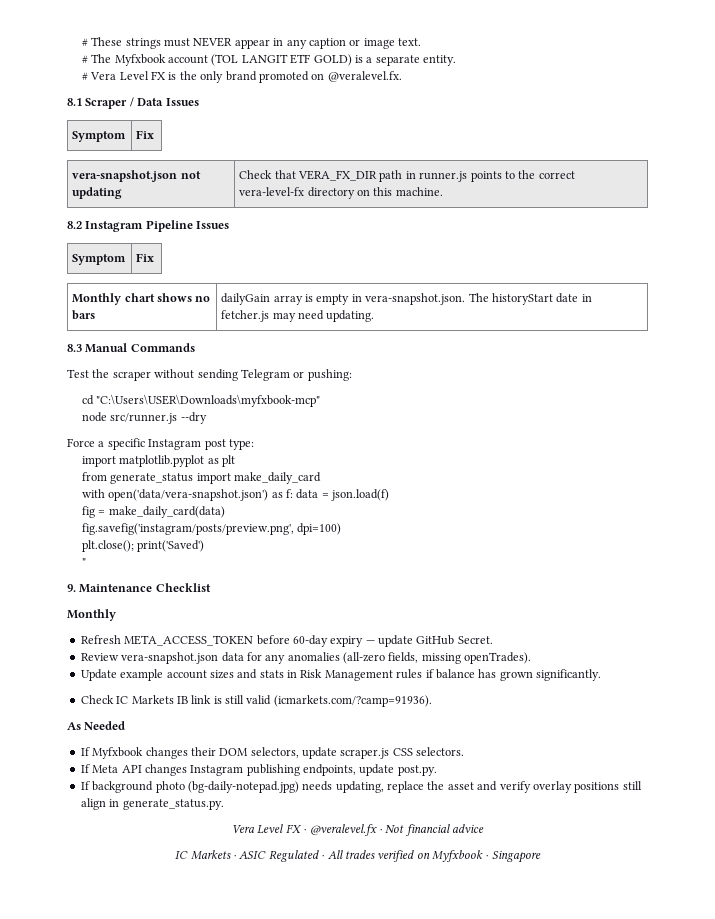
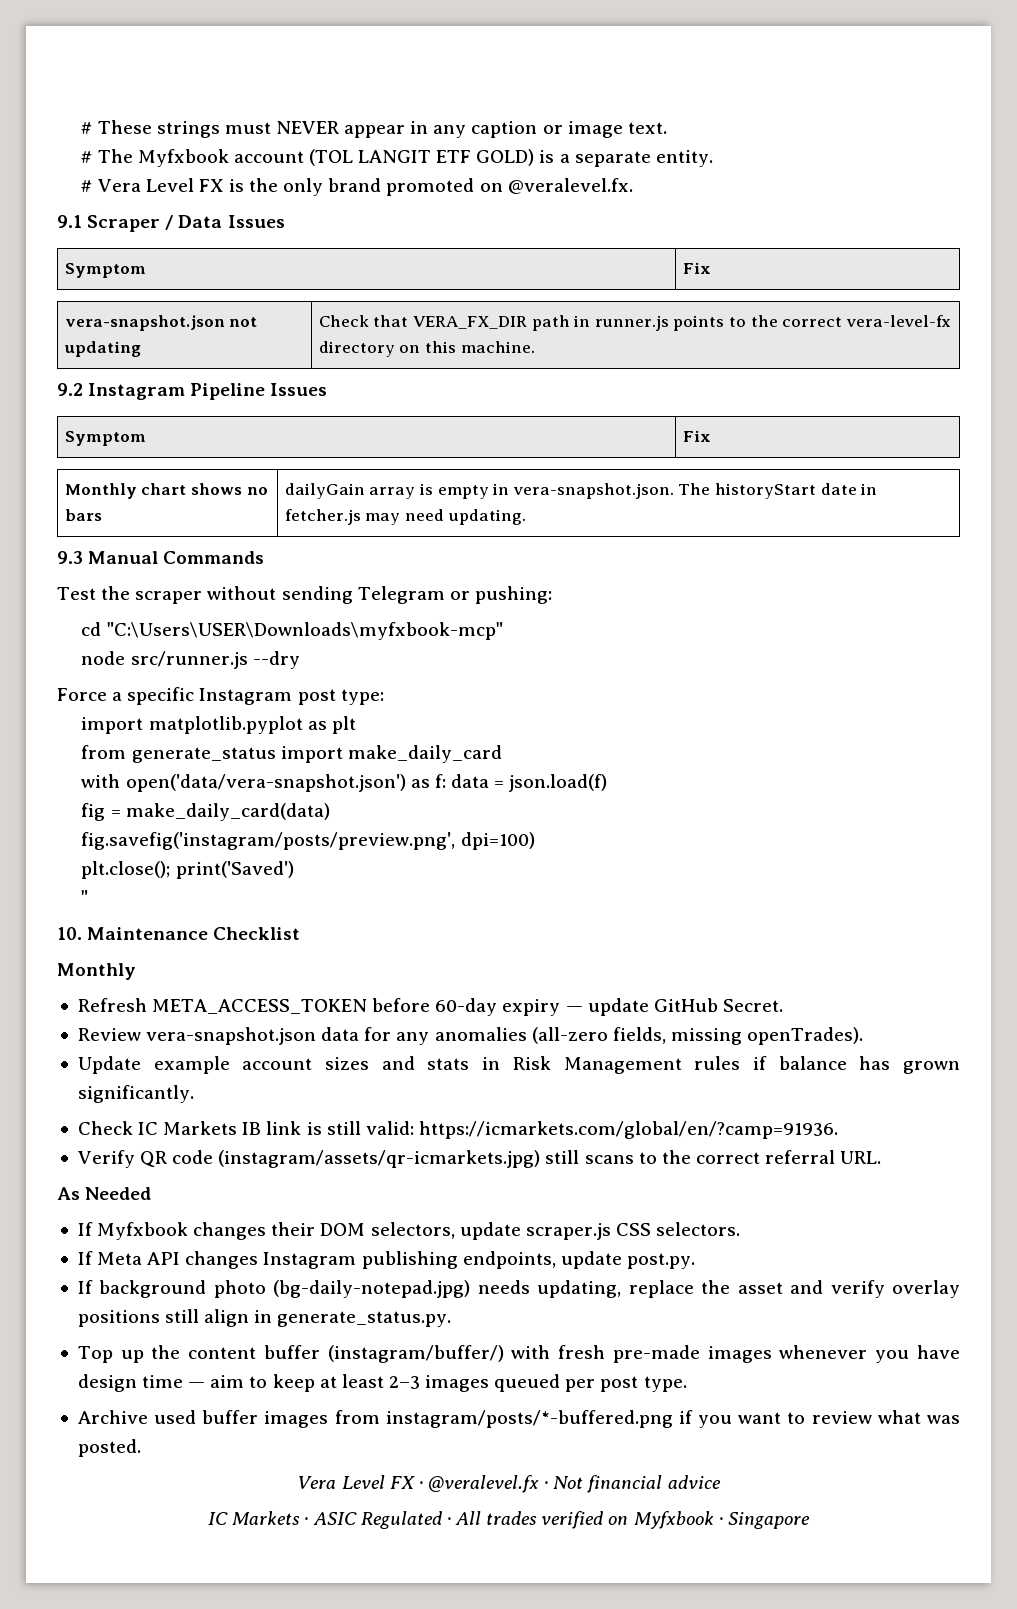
- 8.1 Scraper / Data Issues
+ 9.1 Scraper / Data Issues
- 8.2 Instagram Pipeline Issues
+ 9.2 Instagram Pipeline Issues
- 8.3 Manual Commands
+ 9.3 Manual Commands
- 9. Maintenance Checklist
+ 10. Maintenance Checklist
- Check IC Markets IB link is still valid (icmarkets.com/?camp=91936).
+ Check IC Markets IB link is still valid: https://icmarkets.com/global/en/?camp=91936.
+ Verify QR code (instagram/assets/qr-icmarkets.jpg) still scans to the correct referral URL.
+ Top up the content buffer (instagram/buffer/) with fresh pre-made images whenever you have design time — aim to keep at least 2–3 images queued per post type.
+ Archive used buffer images from instagram/posts/*-buffered.png if you want to review what was posted.

